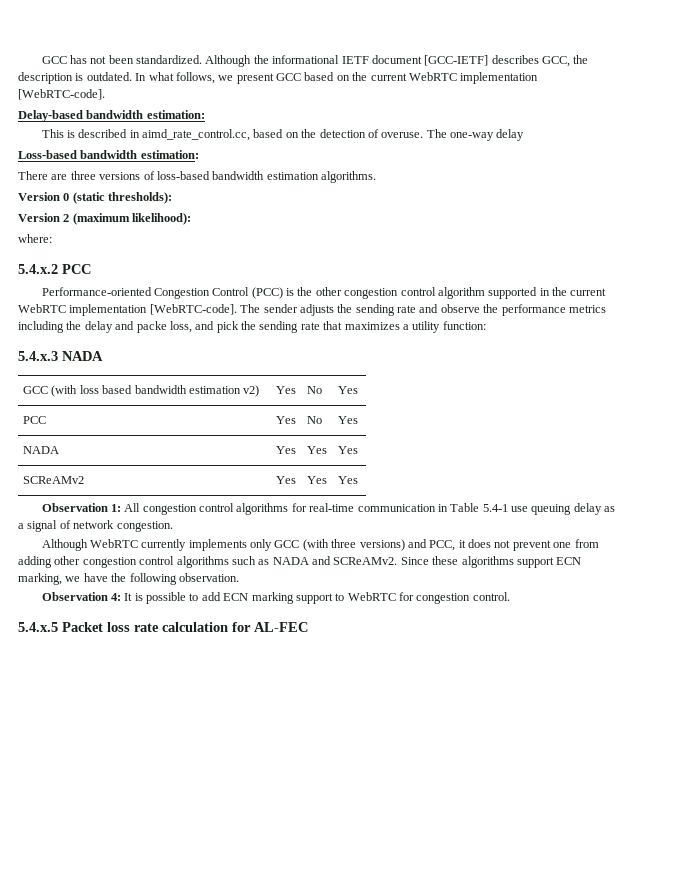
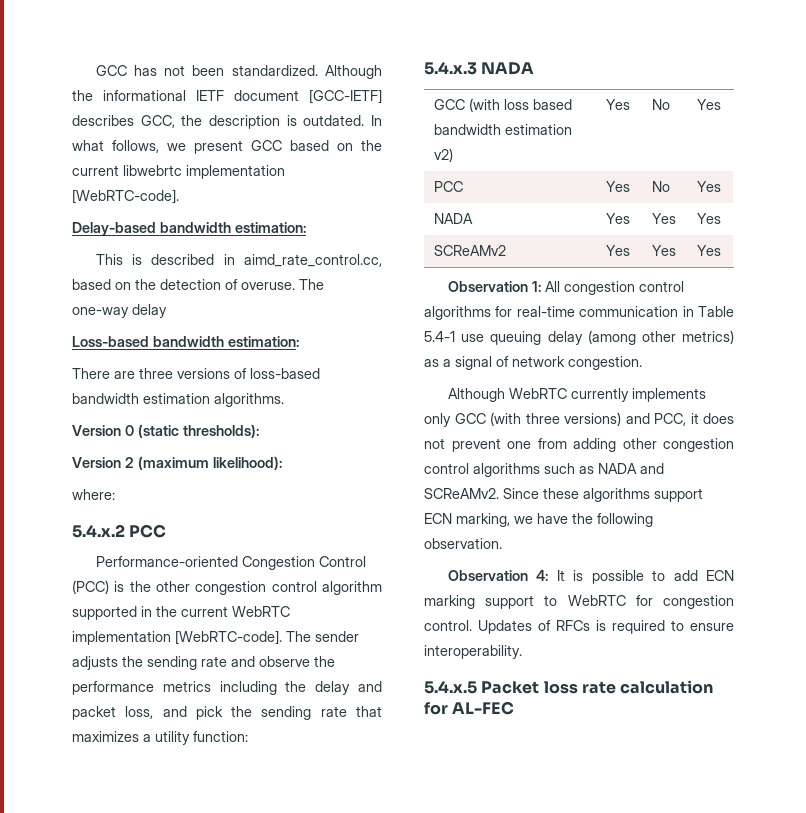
- In what follows, we present GCC based on the current WebRTC implementation [WebRTC-code].
+ In what follows, we present GCC based on the current libwebrtc implementation [WebRTC-code].
- The sender adjusts the sending rate and observe the performance metrics including the delay and packe loss, and pick the sending rate that maximizes a utility function:
+ The sender adjusts the sending rate and observe the performance metrics including the delay and packet loss, and pick the sending rate that maximizes a utility function:
- Observation 1: All congestion control algorithms for real-time communication in Table 5.4-1 use queuing delay as a signal of network congestion.
+ Observation 1: All congestion control algorithms for real-time communication in Table 5.4-1 use queuing delay (among other metrics) as a signal of network congestion.
+ Updates of RFCs is required to ensure interoperability.

